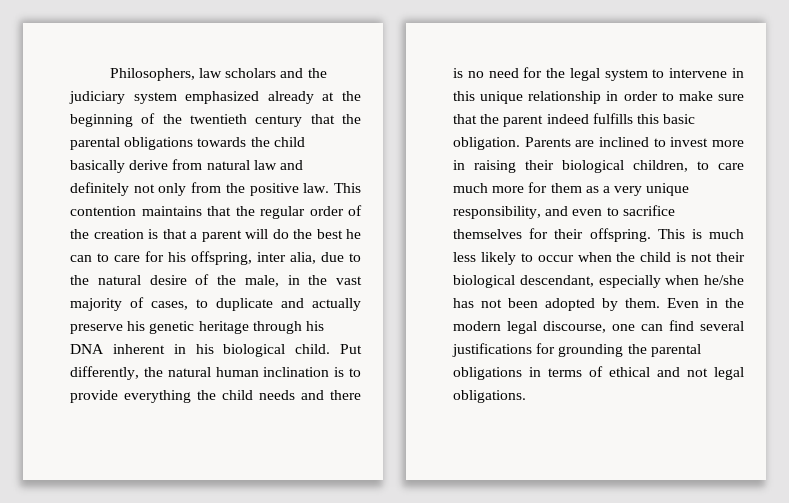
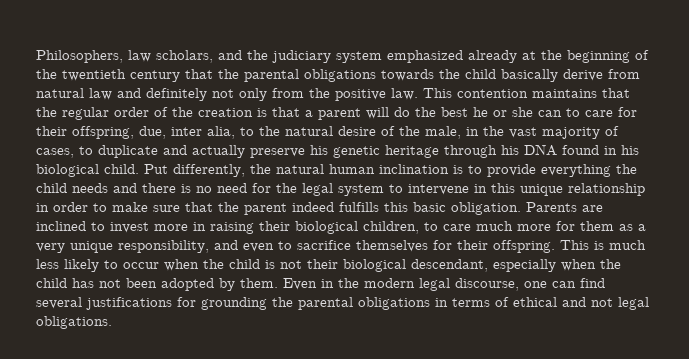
- Philosophers, law scholars and the judiciary system emphasized already at the beginning of the twentieth century that the parental obligations towards the child basically derive from natural law and definitely not only from the positive law.
+ Philosophers, law scholars, and the judiciary system emphasized already at the beginning of the twentieth century that the parental obligations towards the child basically derive from natural law and definitely not only from the positive law.
- This contention maintains that the regular order of the creation is that a parent will do the best he can to care for his offspring, inter alia, due to the natural desire of the male, in the vast majority of cases, to duplicate and actually preserve his genetic heritage through his DNA inherent in his biological child.
+ This contention maintains that the regular order of the creation is that a parent will do the best he or she can to care for their offspring, due, inter alia, to the natural desire of the male, in the vast majority of cases, to duplicate and actually preserve his genetic heritage through his DNA found in his biological child.
- This is much less likely to occur when the child is not their biological descendant, especially when he/she has not been adopted by them.
+ This is much less likely to occur when the child is not their biological descendant, especially when the child has not been adopted by them.

